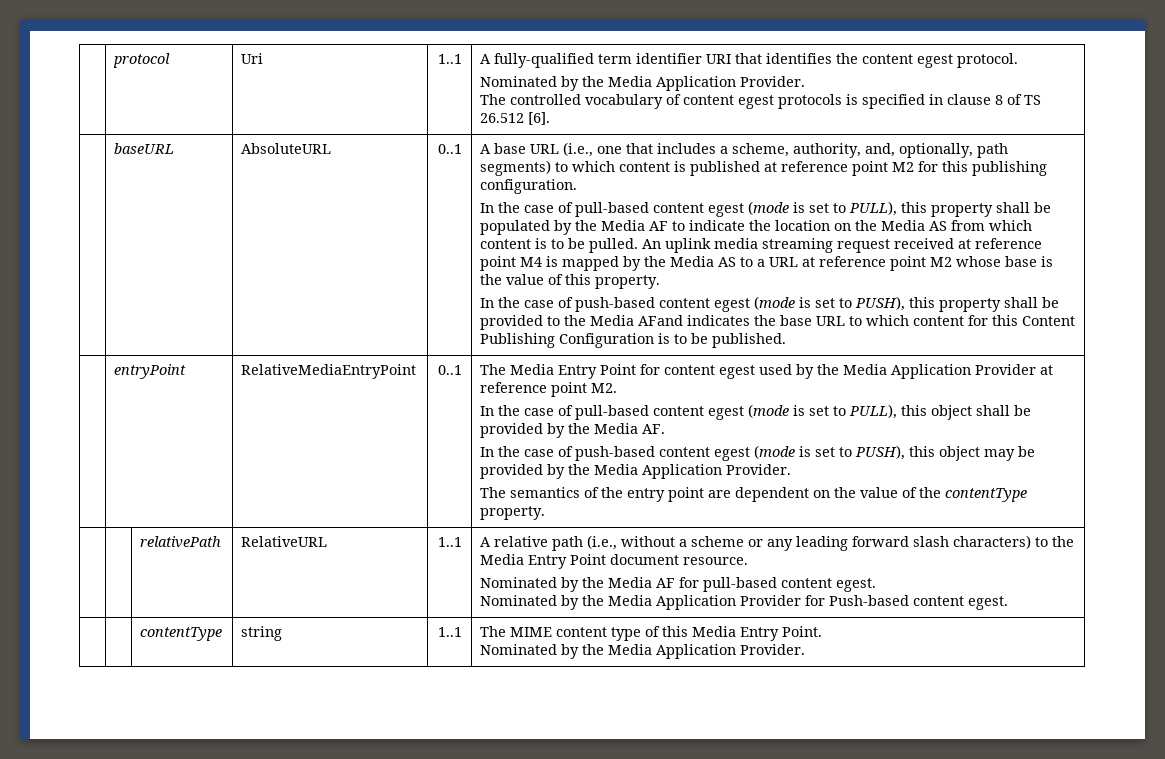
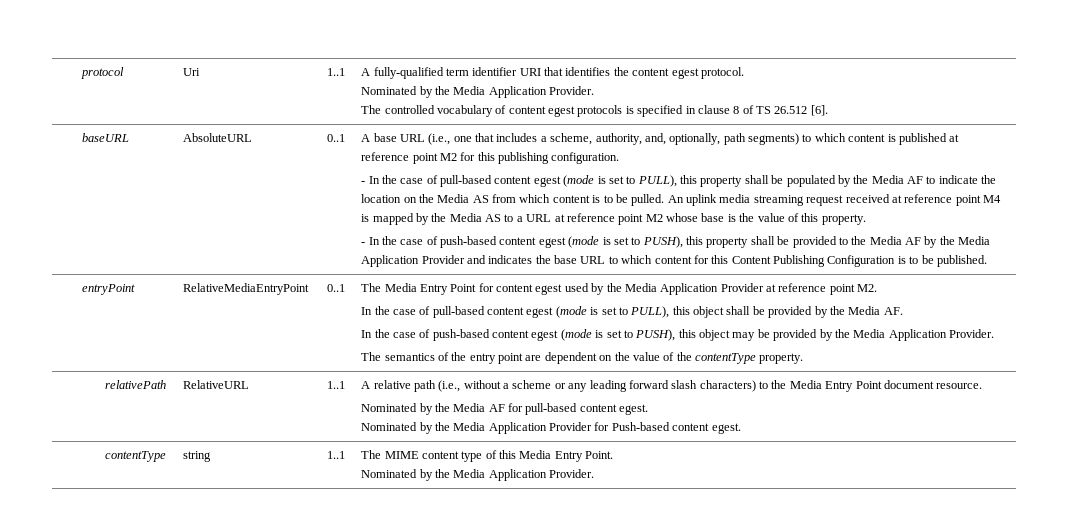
- In the case of pull-based content egest (mode is set to PULL), this property shall be populated by the Media AF to indicate the location on the Media AS from which content is to be pulled.
+ - In the case of pull-based content egest (mode is set to PULL), this property shall be populated by the Media AF to indicate the location on the Media AS from which content is to be pulled.
- In the case of push-based content egest (mode is set to PUSH), this property shall be provided to the Media AFand indicates the base URL to which content for this Content Publishing Configuration is to be published.
+ - In the case of push-based content egest (mode is set to PUSH), this property shall be provided to the Media AF by the Media Application Provider and indicates the base URL to which content for this Content Publishing Configuration is to be published.

